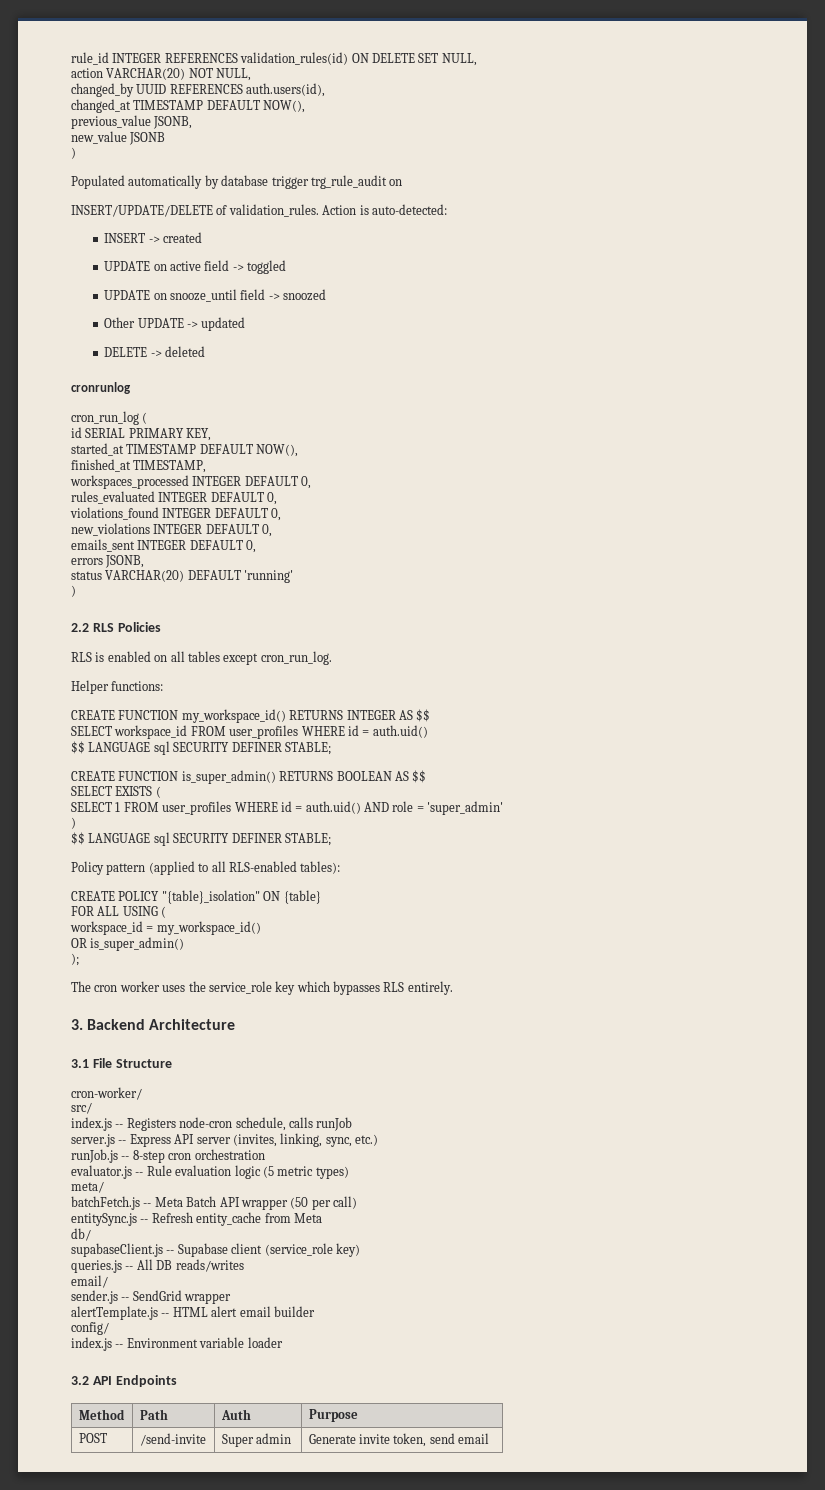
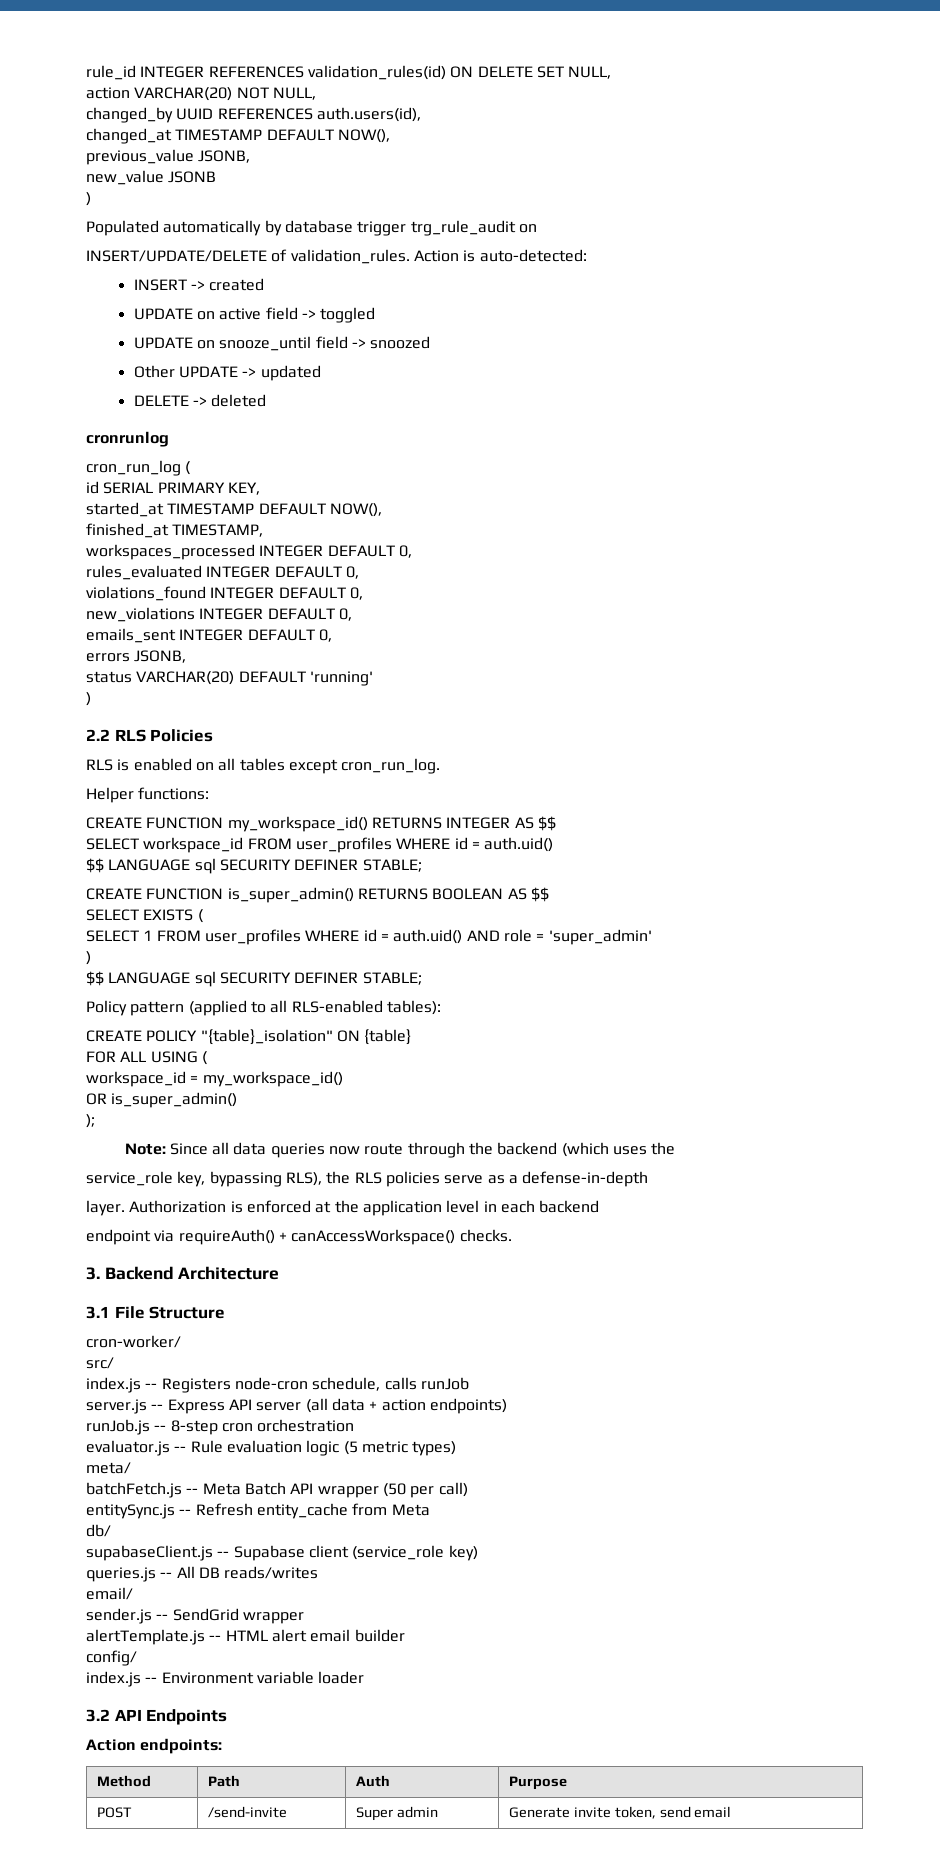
- The cron worker uses the service_role key which bypasses RLS entirely.
+ Note: Since all data queries now route through the backend (which uses the
+ service_role key, bypassing RLS), the RLS policies serve as a defense-in-depth
+ layer. Authorization is enforced at the application level in each backend
+ endpoint via requireAuth() + canAccessWorkspace() checks.
- server.js -- Express API server (invites, linking, sync, etc.)
+ server.js -- Express API server (all data + action endpoints)
+ Action endpoints:

